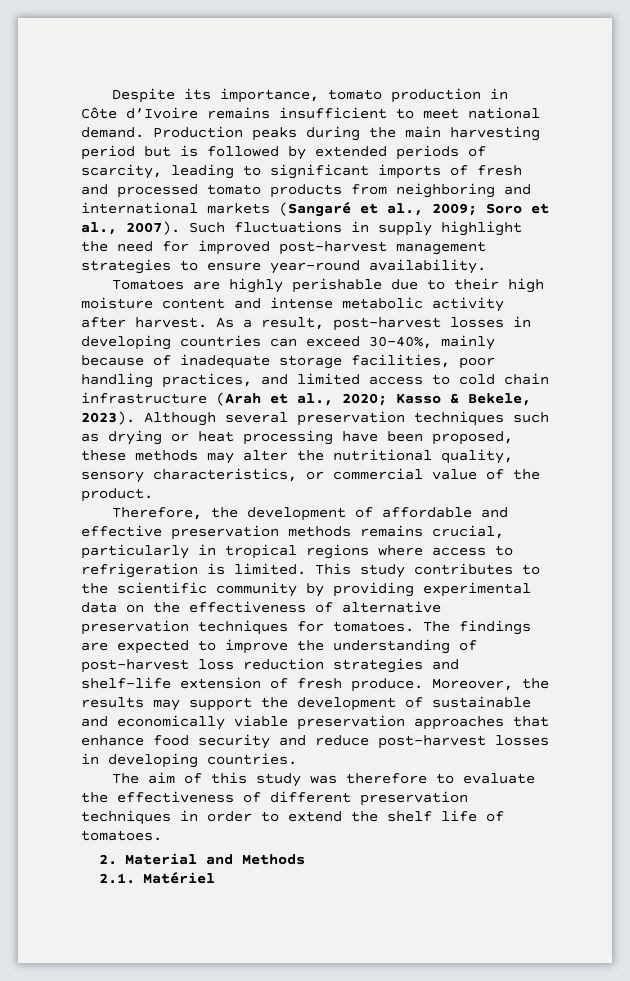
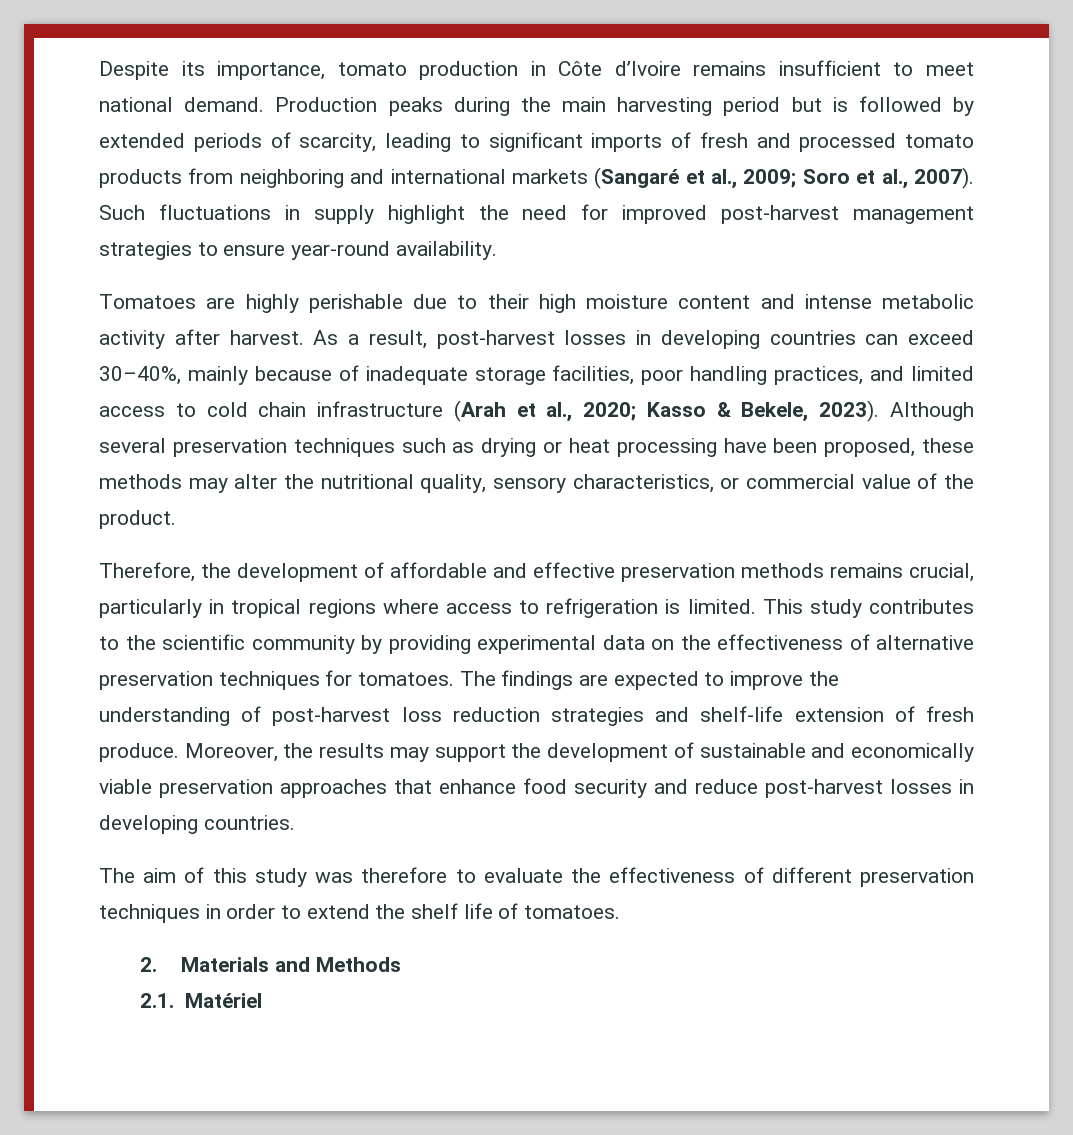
- 2. Material and Methods
+ 2. Materials and Methods

